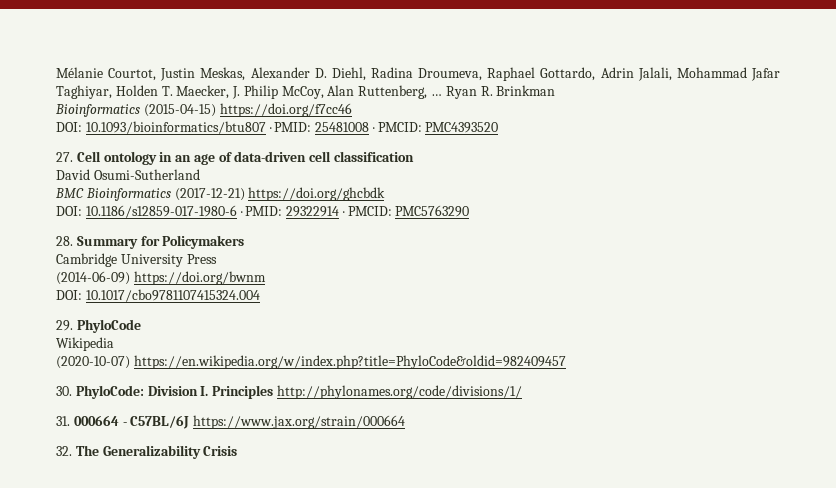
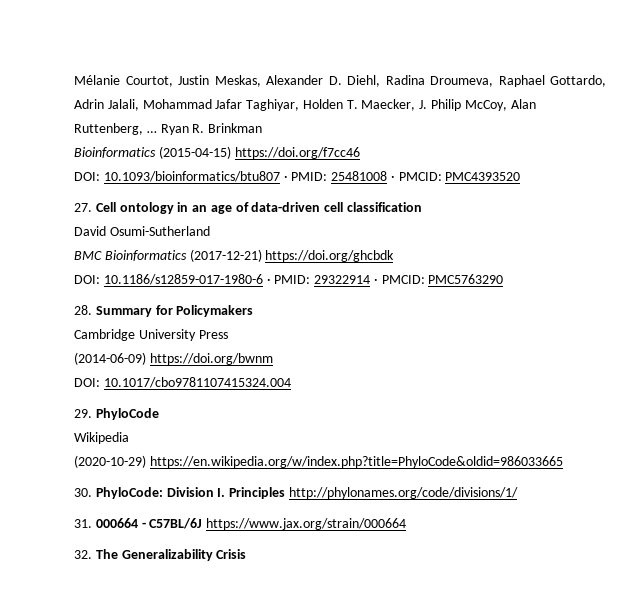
- (2020-10-07) https://en.wikipedia.org/w/index.php?title=PhyloCode&oldid=982409457
+ (2020-10-29) https://en.wikipedia.org/w/index.php?title=PhyloCode&oldid=986033665

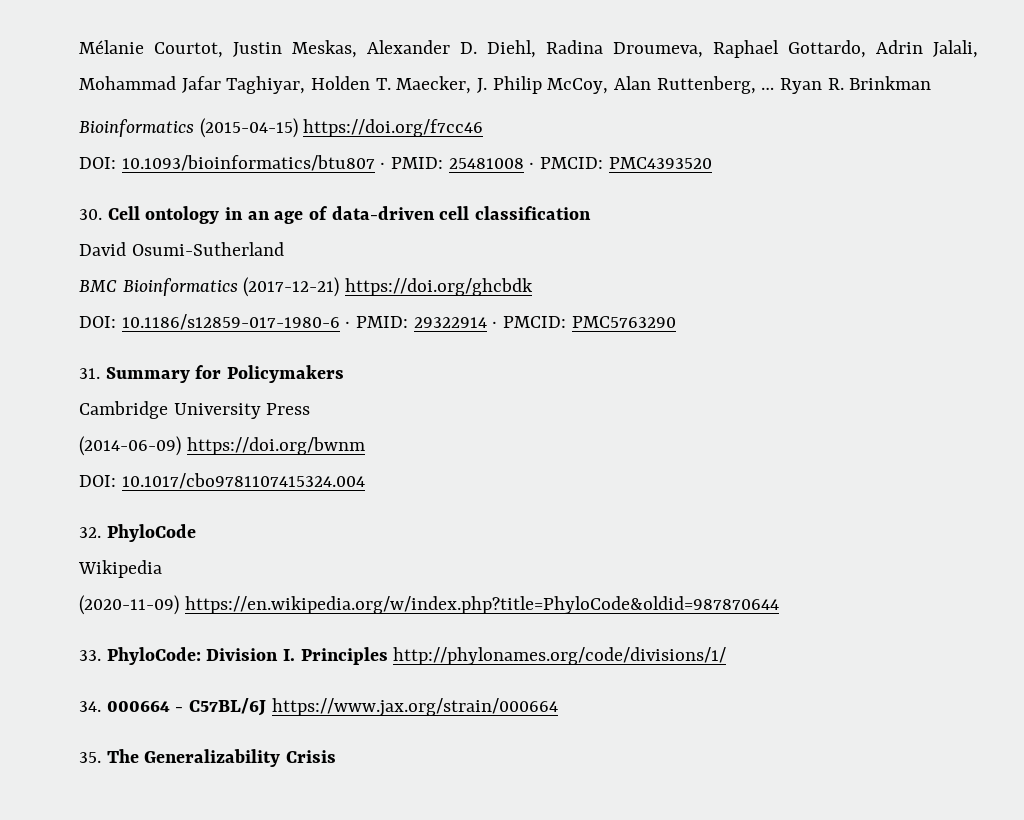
- 27. Cell ontology in an age of data-driven cell classification
+ 30. Cell ontology in an age of data-driven cell classification
- 28. Summary for Policymakers
+ 31. Summary for Policymakers
- 29. PhyloCode
+ 32. PhyloCode
- (2020-10-29) https://en.wikipedia.org/w/index.php?title=PhyloCode&oldid=986033665
- 30. PhyloCode: Division I. Principles http://phylonames.org/code/divisions/1/
+ (2020-11-09) https://en.wikipedia.org/w/index.php?title=PhyloCode&oldid=987870644
+ 33. PhyloCode: Division I. Principles http://phylonames.org/code/divisions/1/
- 31. 000664 - C57BL/6J https://www.jax.org/strain/000664
+ 34. 000664 - C57BL/6J https://www.jax.org/strain/000664
- 32. The Generalizability Crisis
+ 35. The Generalizability Crisis

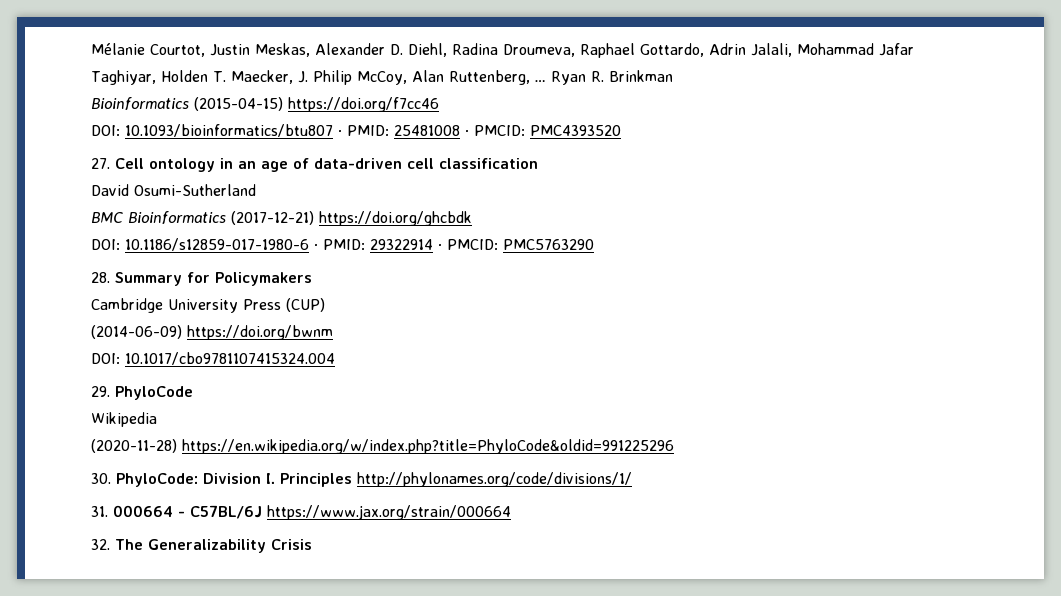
- 30. Cell ontology in an age of data-driven cell classification
+ 27. Cell ontology in an age of data-driven cell classification
- 31. Summary for Policymakers
+ 28. Summary for Policymakers
- Cambridge University Press
+ Cambridge University Press (CUP)
- 32. PhyloCode
+ 29. PhyloCode
- (2020-11-09) https://en.wikipedia.org/w/index.php?title=PhyloCode&oldid=987870644
- 33. PhyloCode: Division I. Principles http://phylonames.org/code/divisions/1/
+ (2020-11-28) https://en.wikipedia.org/w/index.php?title=PhyloCode&oldid=991225296
+ 30. PhyloCode: Division I. Principles http://phylonames.org/code/divisions/1/
- 34. 000664 - C57BL/6J https://www.jax.org/strain/000664
+ 31. 000664 - C57BL/6J https://www.jax.org/strain/000664
- 35. The Generalizability Crisis
+ 32. The Generalizability Crisis

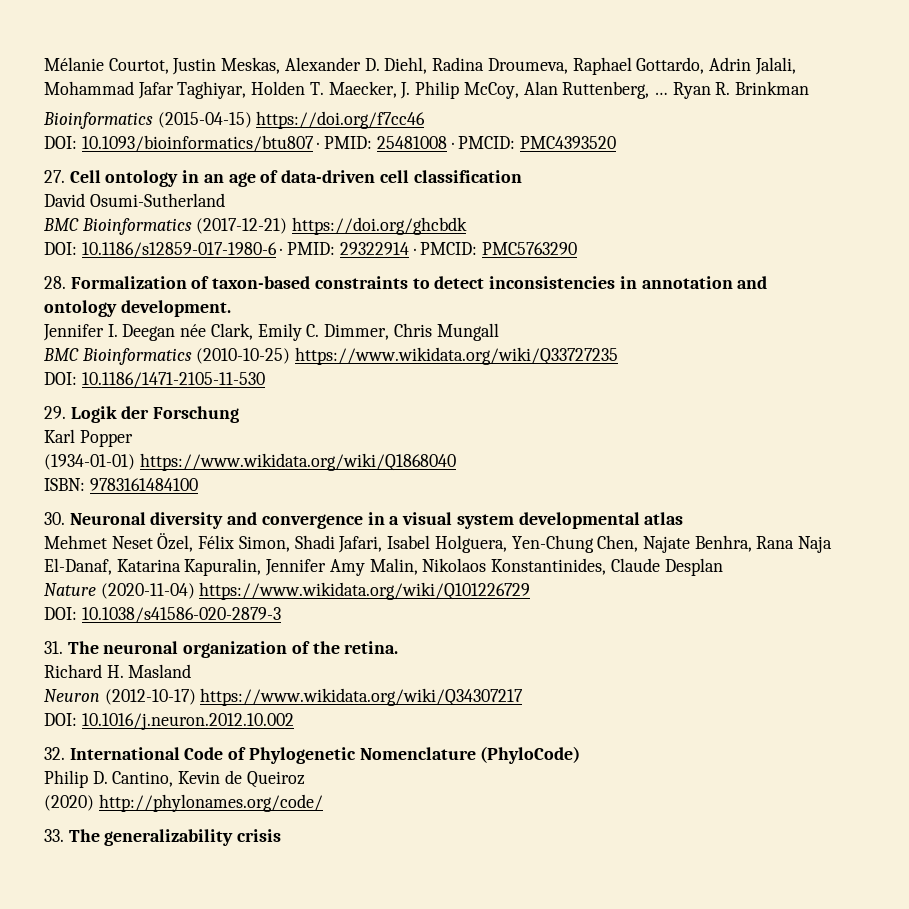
- 28. Summary for Policymakers
- Cambridge University Press (CUP)
- (2014-06-09) https://doi.org/bwnm
- DOI: 10.1017/cbo9781107415324.004
+ 28. Formalization of taxon-based constraints to detect inconsistencies in annotation and ontology development.
+ Jennifer I. Deegan née Clark, Emily C. Dimmer, Chris Mungall
+ BMC Bioinformatics (2010-10-25) https://www.wikidata.org/wiki/Q33727235
+ DOI: 10.1186/1471-2105-11-530
- 29. PhyloCode
- Wikipedia
- (2020-11-28) https://en.wikipedia.org/w/index.php?title=PhyloCode&oldid=991225296
- 30. PhyloCode: Division I. Principles http://phylonames.org/code/divisions/1/
- 31. 000664 - C57BL/6J https://www.jax.org/strain/000664
- 32. The Generalizability Crisis
+ 29. Logik der Forschung
+ Karl Popper
+ (1934-01-01) https://www.wikidata.org/wiki/Q1868040
+ ISBN: 9783161484100
+ 30. Neuronal diversity and convergence in a visual system developmental atlas
+ Mehmet Neset Özel, Félix Simon, Shadi Jafari, Isabel Holguera, Yen-Chung Chen, Najate Benhra, Rana Naja El-Danaf, Katarina Kapuralin, Jennifer Amy Malin, Nikolaos Konstantinides, Claude Desplan
+ Nature (2020-11-04) https://www.wikidata.org/wiki/Q101226729
+ DOI: 10.1038/s41586-020-2879-3
+ 31. The neuronal organization of the retina.
+ Richard H. Masland
+ Neuron (2012-10-17) https://www.wikidata.org/wiki/Q34307217
+ DOI: 10.1016/j.neuron.2012.10.002
+ 32. International Code of Phylogenetic Nomenclature (PhyloCode)
+ Philip D. Cantino, Kevin de Queiroz
+ (2020) http://phylonames.org/code/
+ 33. The generalizability crisis

